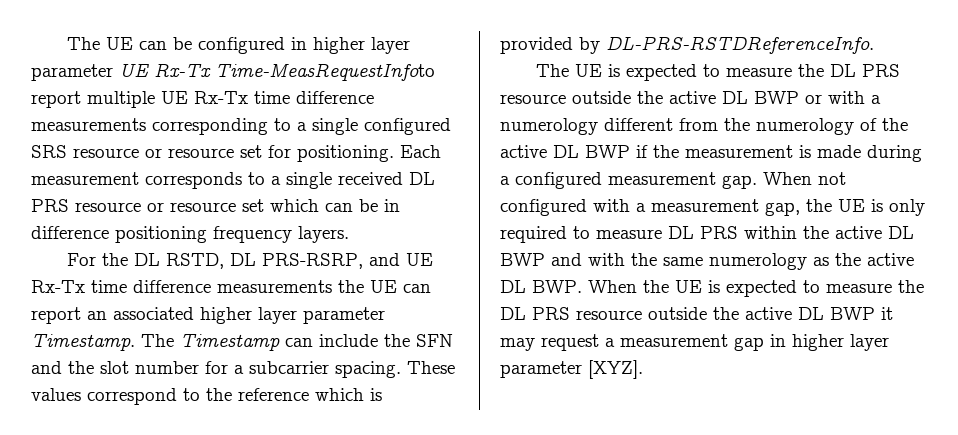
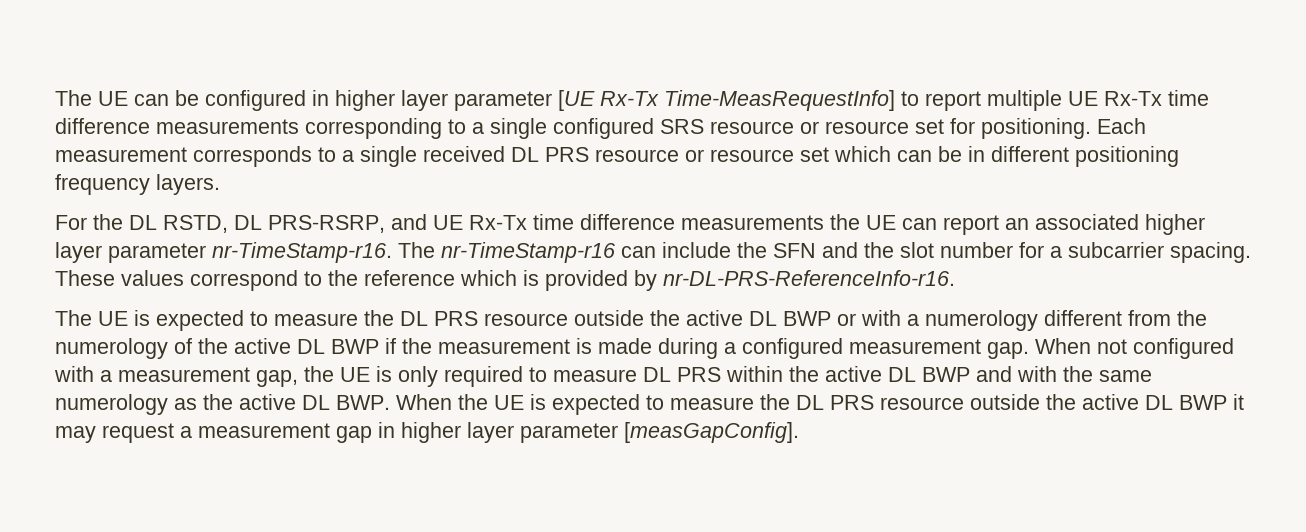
- The UE can be configured in higher layer parameter UE Rx-Tx Time-MeasRequestInfoto report multiple UE Rx-Tx time difference measurements corresponding to a single configured SRS resource or resource set for positioning.
+ The UE can be configured in higher layer parameter [UE Rx-Tx Time-MeasRequestInfo] to report multiple UE Rx-Tx time difference measurements corresponding to a single configured SRS resource or resource set for positioning.
- Each measurement corresponds to a single received DL PRS resource or resource set which can be in difference positioning frequency layers.
+ Each measurement corresponds to a single received DL PRS resource or resource set which can be in different positioning frequency layers.
- For the DL RSTD, DL PRS-RSRP, and UE Rx-Tx time difference measurements the UE can report an associated higher layer parameter Timestamp. The Timestamp can include the SFN and the slot number for a subcarrier spacing.
+ For the DL RSTD, DL PRS-RSRP, and UE Rx-Tx time difference measurements the UE can report an associated higher layer parameter nr-TimeStamp-r16. The nr-TimeStamp-r16 can include the SFN and the slot number for a subcarrier spacing.
- These values correspond to the reference which is provided by DL-PRS-RSTDReferenceInfo.
+ These values correspond to the reference which is provided by nr-DL-PRS-ReferenceInfo-r16.
- When not configured with a measurement gap, the UE is only required to measure DL PRS within the active DL BWP and with the same numerology as the active DL BWP. When the UE is expected to measure the DL PRS resource outside the active DL BWP it may request a measurement gap in higher layer parameter [XYZ].
+ When not configured with a measurement gap, the UE is only required to measure DL PRS within the active DL BWP and with the same numerology as the active DL BWP. When the UE is expected to measure the DL PRS resource outside the active DL BWP it may request a measurement gap in higher layer parameter [measGapConfig].

